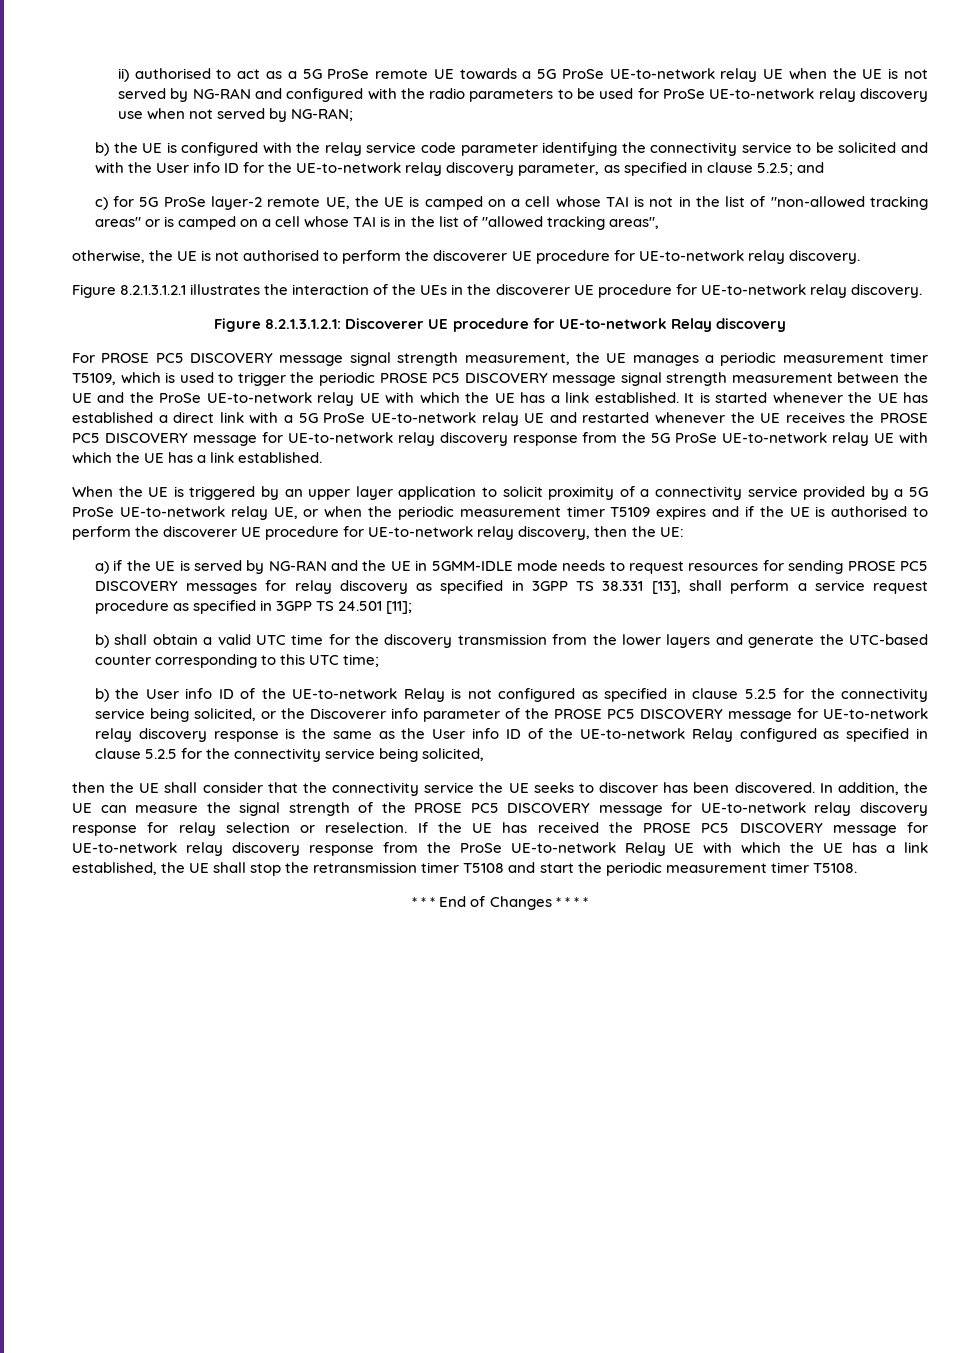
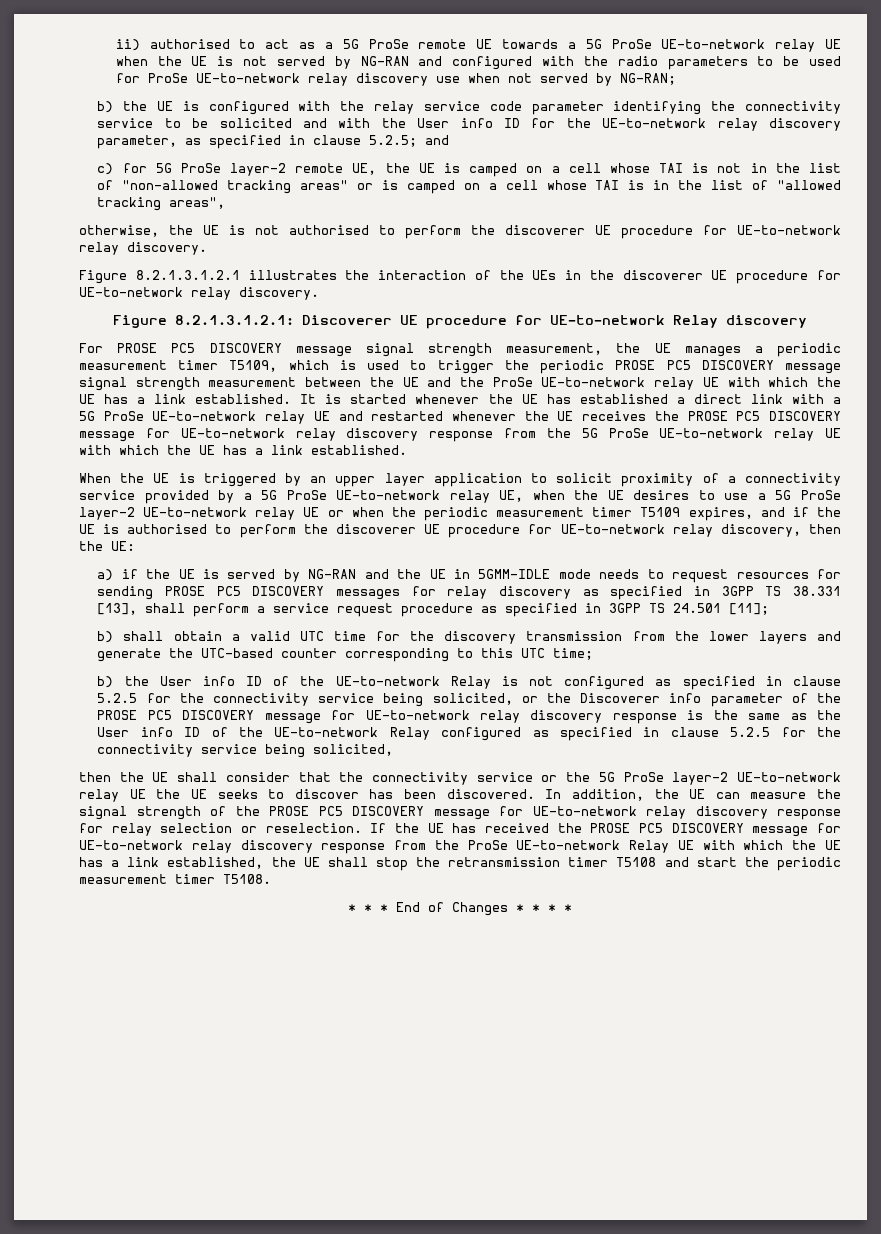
- When the UE is triggered by an upper layer application to solicit proximity of a connectivity service provided by a 5G ProSe UE-to-network relay UE, or when the periodic measurement timer T5109 expires and if the UE is authorised to perform the discoverer UE procedure for UE-to-network relay discovery, then the UE:
+ When the UE is triggered by an upper layer application to solicit proximity of a connectivity service provided by a 5G ProSe UE-to-network relay UE, when the UE desires to use a 5G ProSe layer-2 UE-to-network relay UE or when the periodic measurement timer T5109 expires, and if the UE is authorised to perform the discoverer UE procedure for UE-to-network relay discovery, then the UE:
- then the UE shall consider that the connectivity service the UE seeks to discover has been discovered.
+ then the UE shall consider that the connectivity service or the 5G ProSe layer-2 UE-to-network relay UE the UE seeks to discover has been discovered.

